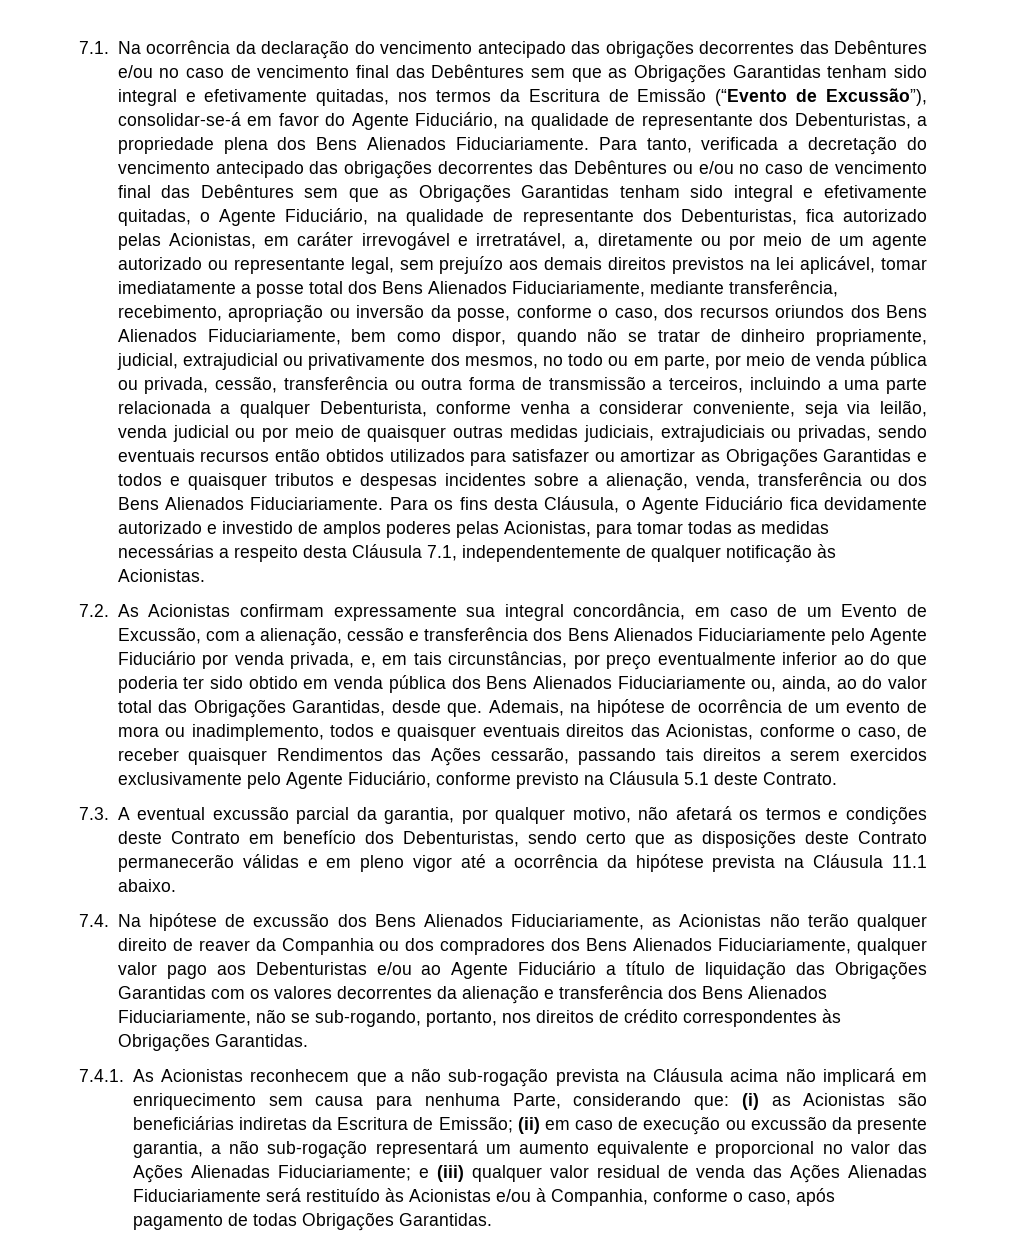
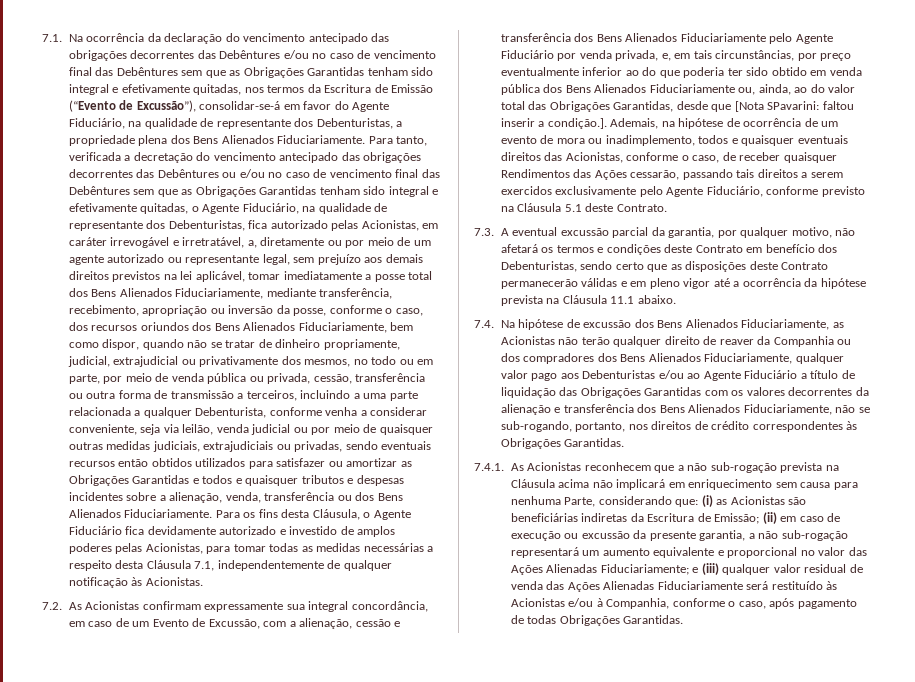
- 7.2. As Acionistas confirmam expressamente sua integral concordância, em caso de um Evento de Excussão, com a alienação, cessão e transferência dos Bens Alienados Fiduciariamente pelo Agente Fiduciário por venda privada, e, em tais circunstâncias, por preço eventualmente inferior ao do que poderia ter sido obtido em venda pública dos Bens Alienados Fiduciariamente ou, ainda, ao do valor total das Obrigações Garantidas, desde que. Ademais, na hipótese de ocorrência de um evento de mora ou inadimplemento, todos e quaisquer eventuais direitos das Acionistas, conforme o caso, de receber quaisquer Rendimentos das Ações cessarão, passando tais direitos a serem exercidos exclusivamente pelo Agente Fiduciário, conforme previsto na Cláusula 5.1 deste Contrato.
+ 7.2. As Acionistas confirmam expressamente sua integral concordância, em caso de um Evento de Excussão, com a alienação, cessão e transferência dos Bens Alienados Fiduciariamente pelo Agente Fiduciário por venda privada, e, em tais circunstâncias, por preço eventualmente inferior ao do que poderia ter sido obtido em venda pública dos Bens Alienados Fiduciariamente ou, ainda, ao do valor total das Obrigações Garantidas, desde que [Nota SPavarini: faltou inserir a condição.]. Ademais, na hipótese de ocorrência de um evento de mora ou inadimplemento, todos e quaisquer eventuais direitos das Acionistas, conforme o caso, de receber quaisquer Rendimentos das Ações cessarão, passando tais direitos a serem exercidos exclusivamente pelo Agente Fiduciário, conforme previsto na Cláusula 5.1 deste Contrato.

